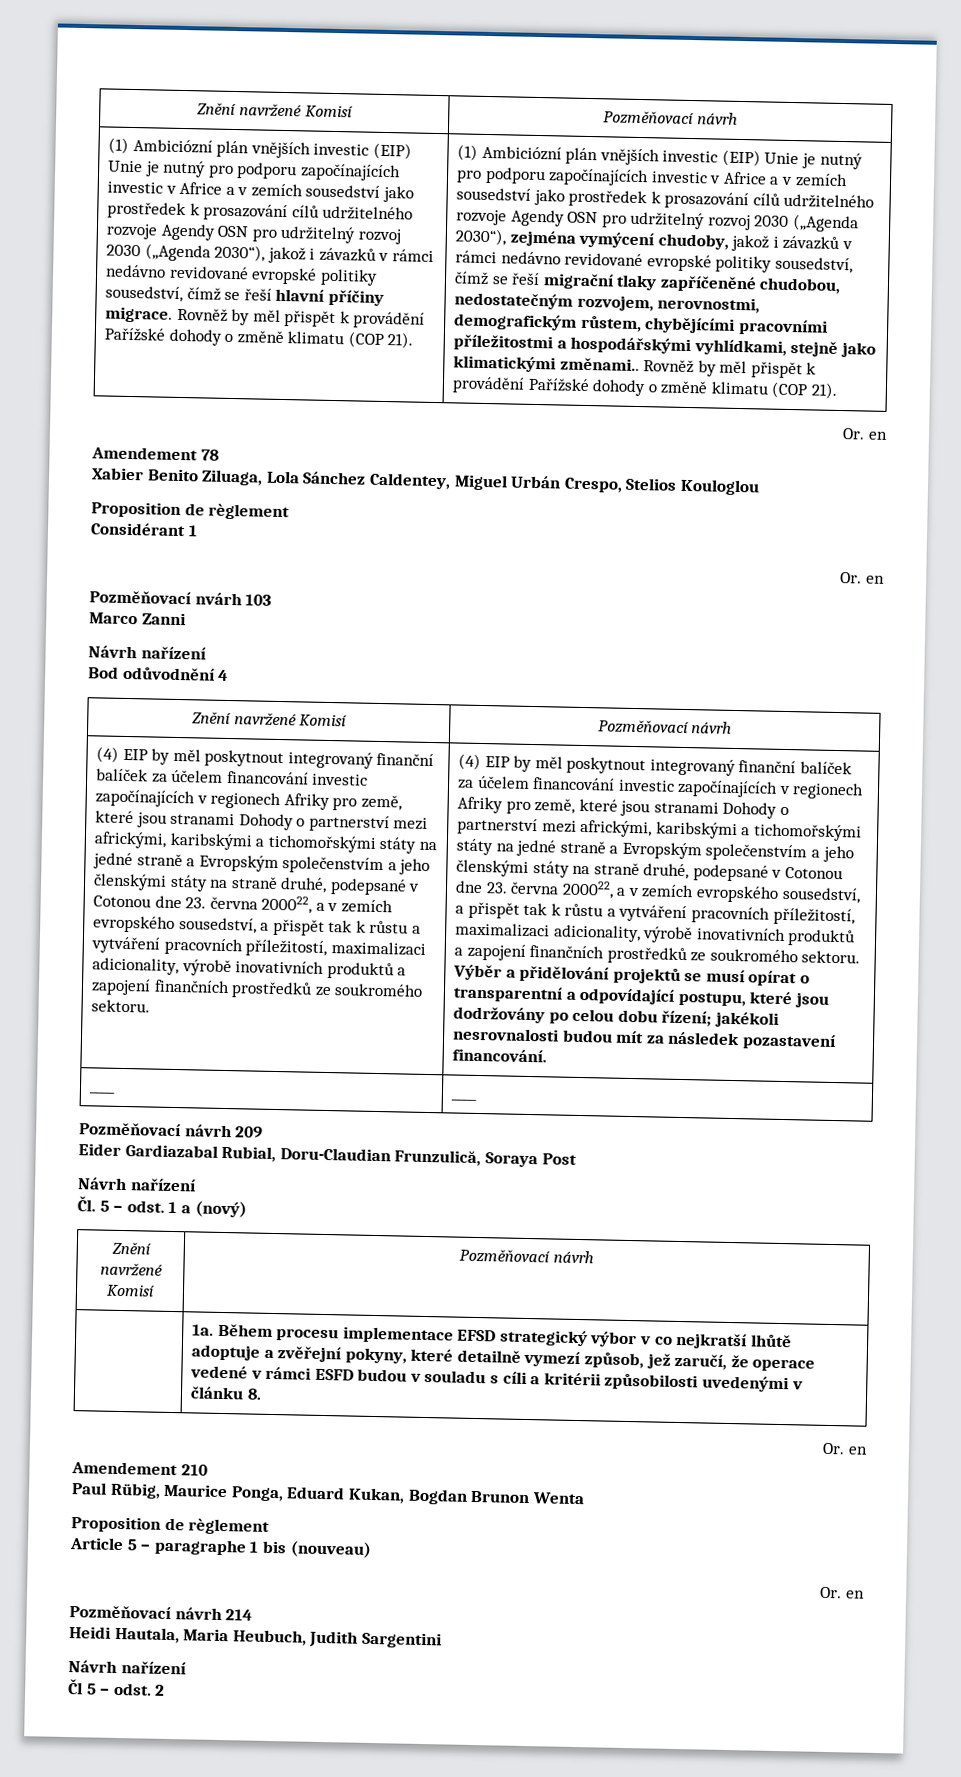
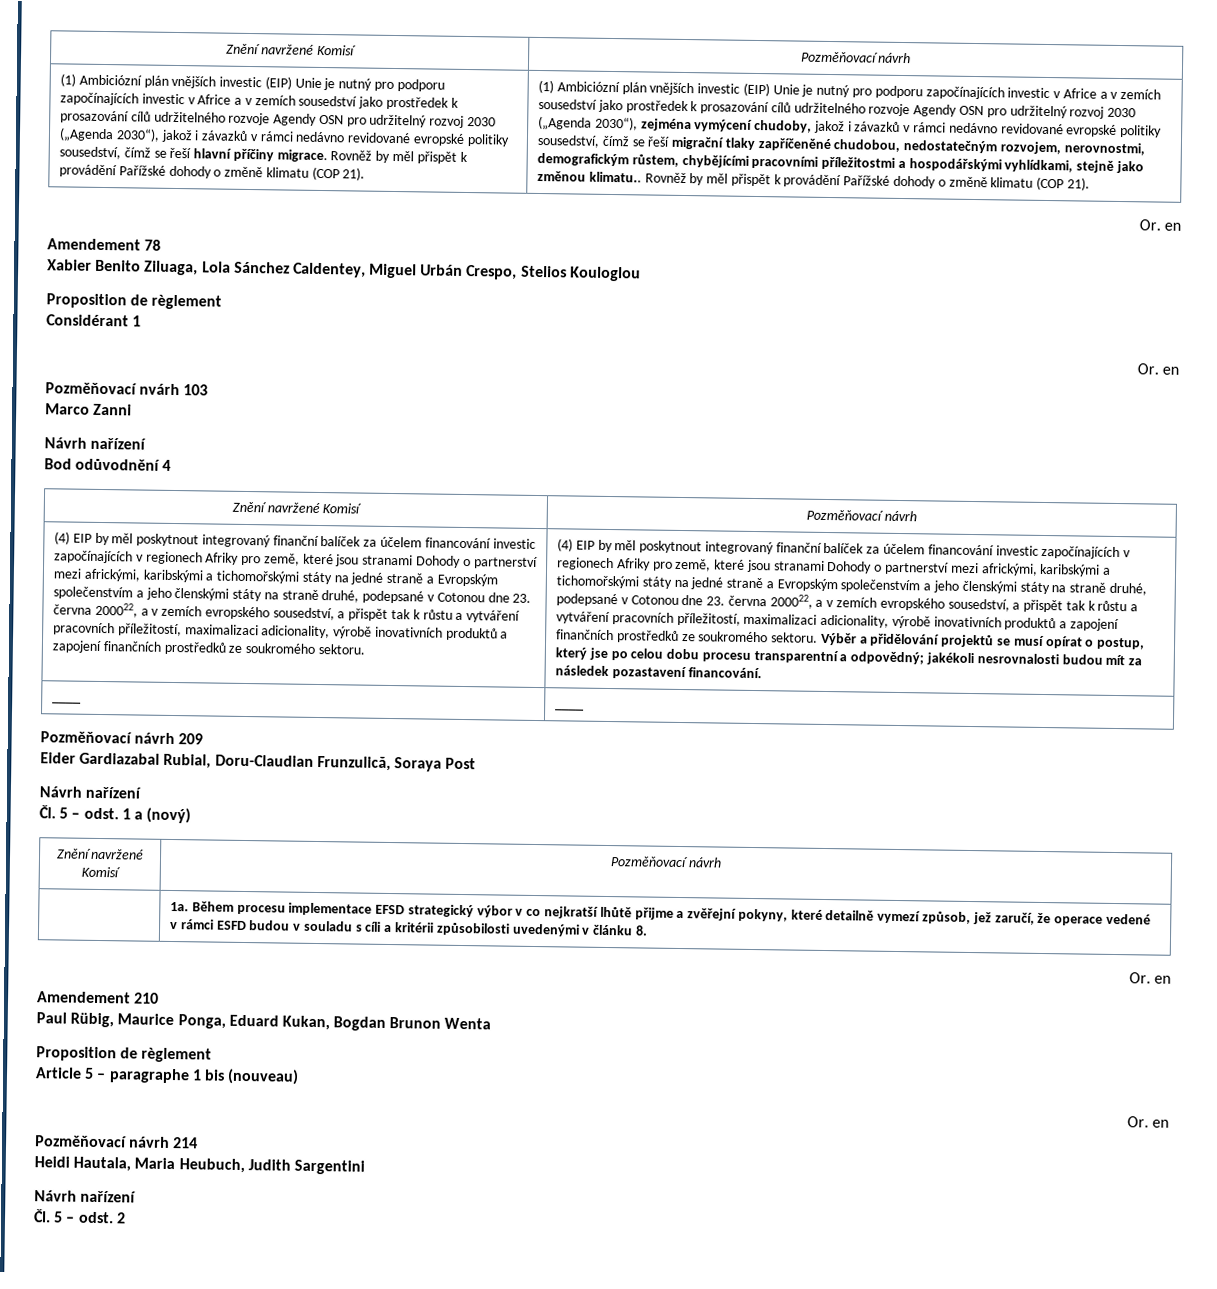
- (1) Ambiciózní plán vnějších investic (EIP) Unie je nutný pro podporu započínajících investic v Africe a v zemích sousedství jako prostředek k prosazování cílů udržitelného rozvoje Agendy OSN pro udržitelný rozvoj 2030 („Agenda 2030“), zejména vymýcení chudoby, jakož i závazků v rámci nedávno revidované evropské politiky sousedství, čímž se řeší migrační tlaky zapříčeněné chudobou, nedostatečným rozvojem, nerovnostmi, demografickým růstem, chybějícími pracovními příležitostmi a hospodářskými vyhlídkami, stejně jako klimatickými změnami..
+ (1) Ambiciózní plán vnějších investic (EIP) Unie je nutný pro podporu započínajících investic v Africe a v zemích sousedství jako prostředek k prosazování cílů udržitelného rozvoje Agendy OSN pro udržitelný rozvoj 2030 („Agenda 2030“), zejména vymýcení chudoby, jakož i závazků v rámci nedávno revidované evropské politiky sousedství, čímž se řeší migrační tlaky zapříčeněné chudobou, nedostatečným rozvojem, nerovnostmi, demografickým růstem, chybějícími pracovními příležitostmi a hospodářskými vyhlídkami, stejně jako změnou klimatu..
- Výběr a přidělování projektů se musí opírat o transparentní a odpovídající postupu, které jsou dodržovány po celou dobu řízení; jakékoli nesrovnalosti budou mít za následek pozastavení financování.
+ Výběr a přidělování projektů se musí opírat o postup, který jse po celou dobu procesu transparentní a odpovědný; jakékoli nesrovnalosti budou mít za následek pozastavení financování.
- | 1a. Během procesu implementace EFSD strategický výbor v co nejkratší lhůtě adoptuje a zvěřejní pokyny, které detailně vymezí způsob, jež zaručí, že operace vedené v rámci ESFD budou v souladu s cíli a kritérii způsobilosti uvedenými v článku 8.
+ | 1a. Během procesu implementace EFSD strategický výbor v co nejkratší lhůtě přijme a zvěřejní pokyny, které detailně vymezí způsob, jež zaručí, že operace vedené v rámci ESFD budou v souladu s cíli a kritérii způsobilosti uvedenými v článku 8.
- Čl 5 – odst. 2
+ Čl. 5 – odst. 2

